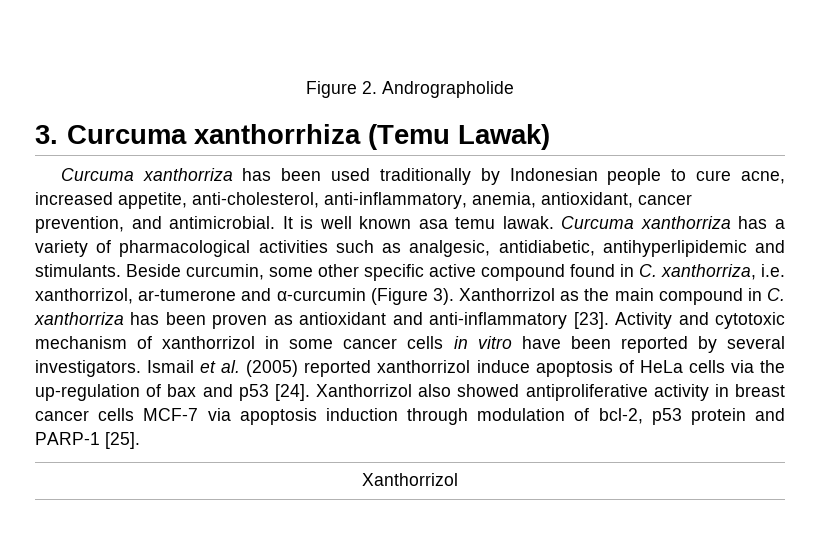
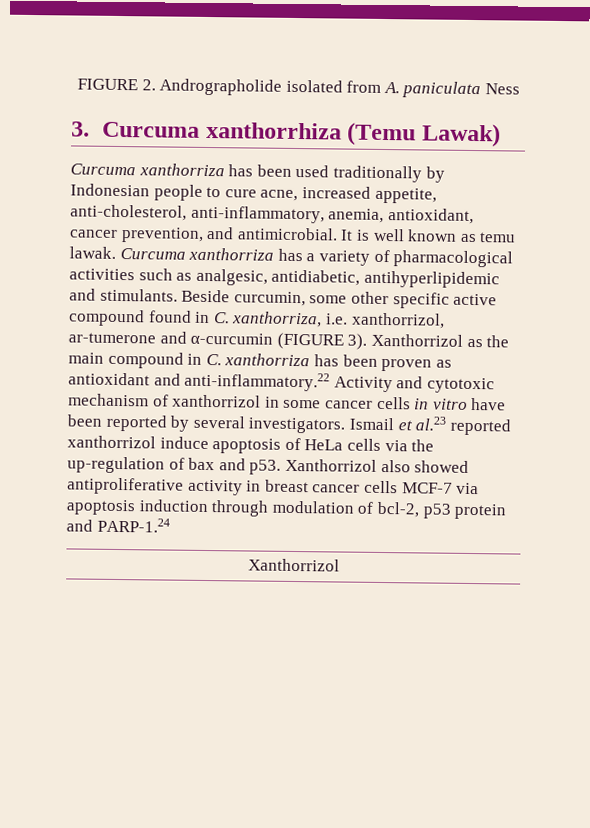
- Figure 2. Andrographolide
+ FIGURE 2. Andrographolide isolated from A. paniculata Ness
- It is well known asa temu lawak.
+ It is well known as temu lawak.
- Beside curcumin, some other specific active compound found in C. xanthorriza, i.e. xanthorrizol, ar-tumerone and α-curcumin (Figure 3).
+ Beside curcumin, some other specific active compound found in C. xanthorriza, i.e. xanthorrizol, ar-tumerone and α-curcumin (FIGURE 3).
- Xanthorrizol as the main compound in C. xanthorriza has been proven as antioxidant and anti-inflammatory [23]. Activity and cytotoxic mechanism of xanthorrizol in some cancer cells in vitro have been reported by several investigators.
+ Xanthorrizol as the main compound in C. xanthorriza has been proven as antioxidant and anti-inflammatory.22 Activity and cytotoxic mechanism of xanthorrizol in some cancer cells in vitro have been reported by several investigators.
- Ismail et al. (2005) reported xanthorrizol induce apoptosis of HeLa cells via the up-regulation of bax and p53 [24].
+ Ismail et al.23 reported xanthorrizol induce apoptosis of HeLa cells via the up-regulation of bax and p53.
- Xanthorrizol also showed antiproliferative activity in breast cancer cells MCF-7 via apoptosis induction through modulation of bcl-2, p53 protein and PARP-1 [25].
+ Xanthorrizol also showed antiproliferative activity in breast cancer cells MCF-7 via apoptosis induction through modulation of bcl-2, p53 protein and PARP-1.24

